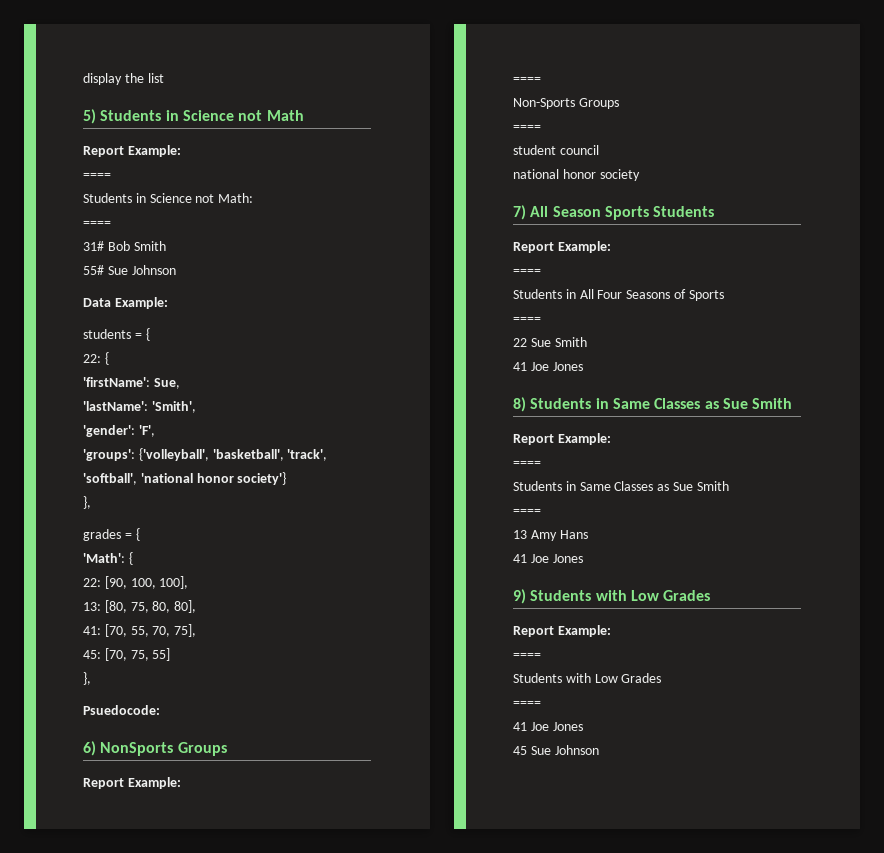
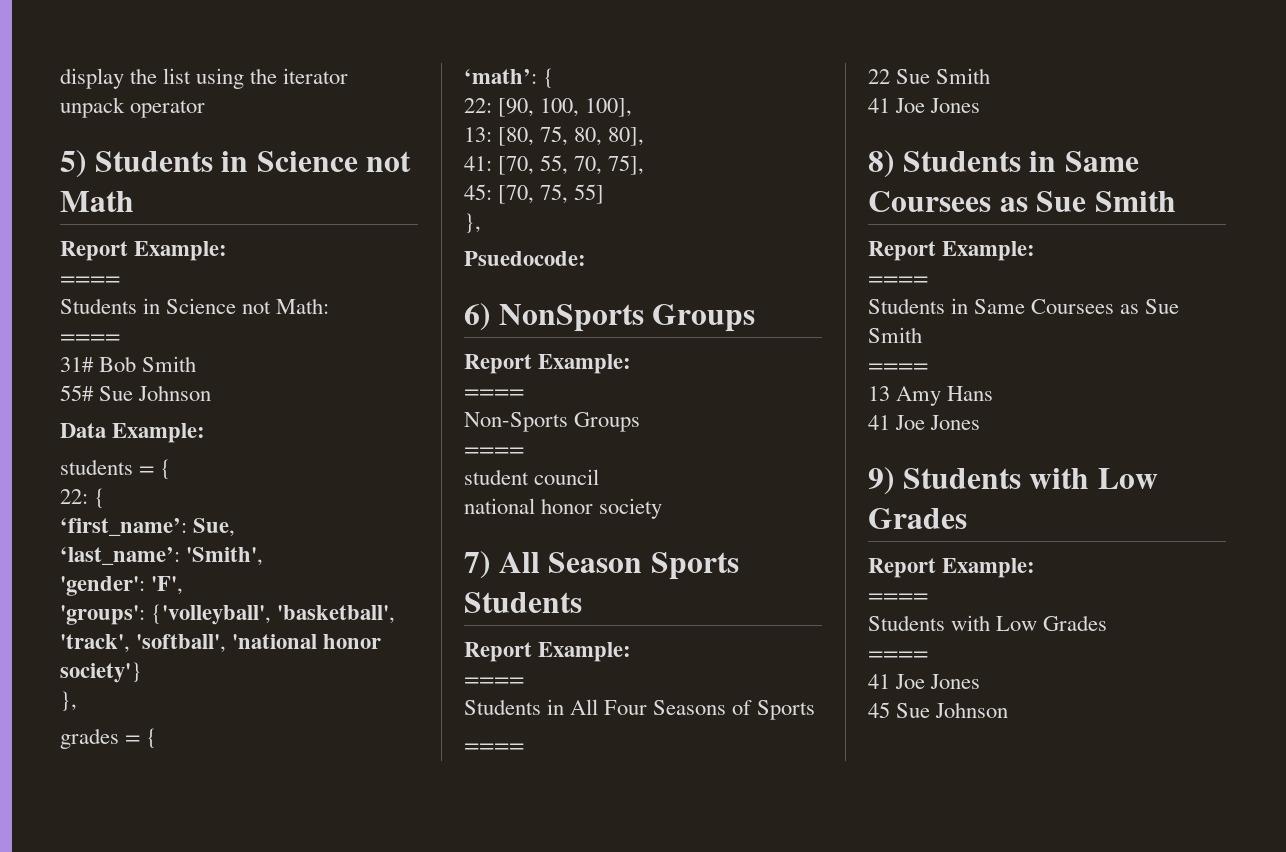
- display the list
+ display the list using the iterator unpack operator
- 'firstName': Sue,
+ ‘first_name’: Sue,
- 'lastName': 'Smith',
+ ‘last_name’: 'Smith',
- 'Math': {
+ ‘math’: {
- 8) Students in Same Classes as Sue Smith
+ 8) Students in Same Coursees as Sue Smith
  Report Example:
  ====
- Students in Same Classes as Sue Smith
+ Students in Same Coursees as Sue Smith

